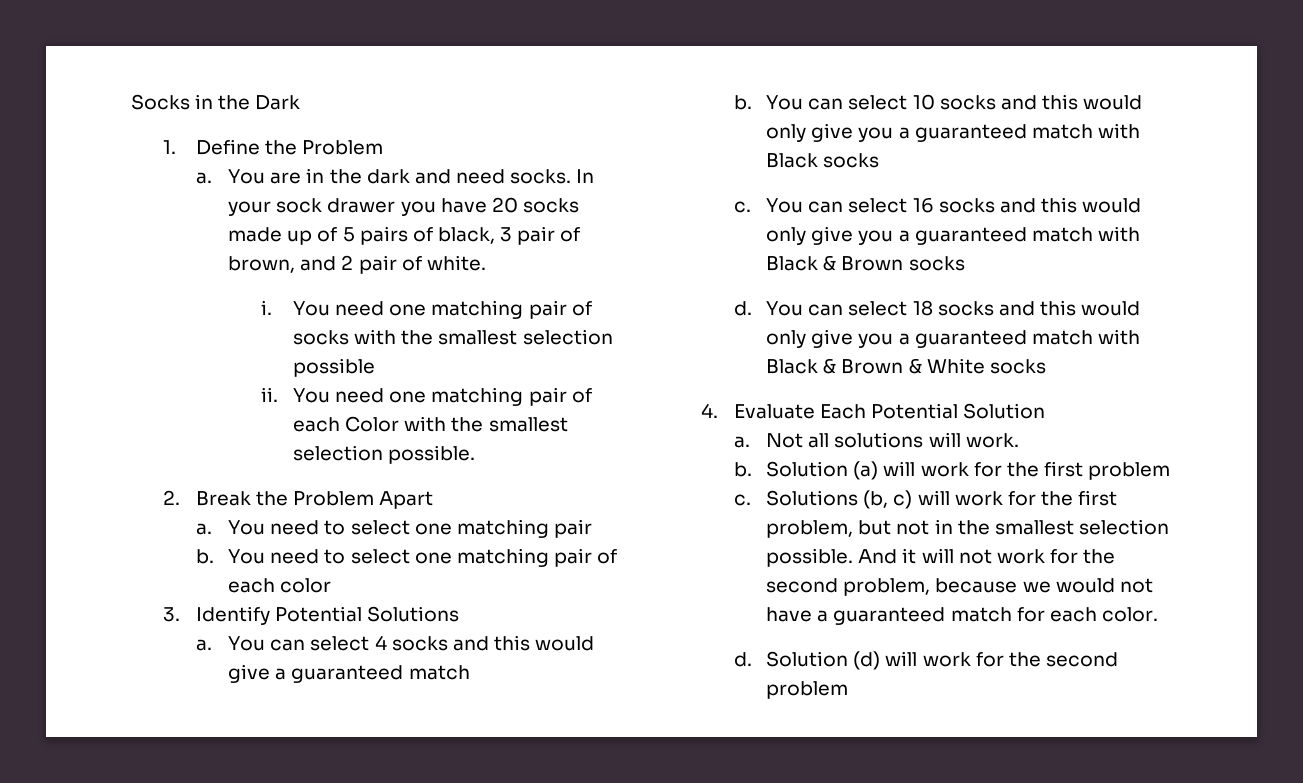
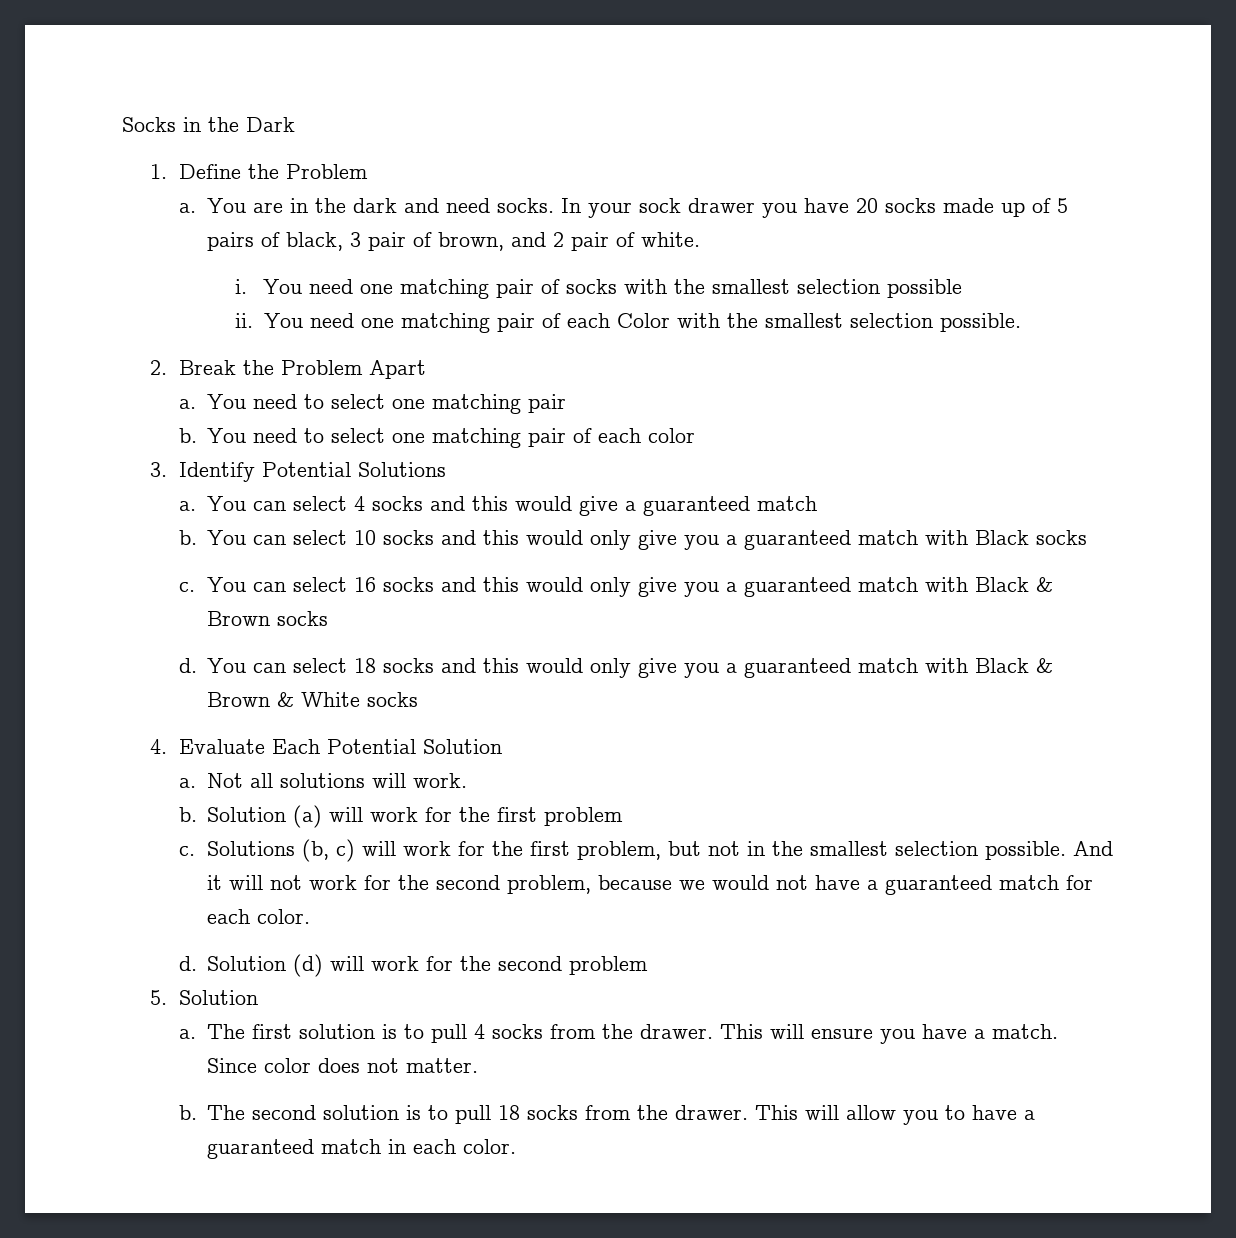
+ 5. Solution
+ a. The first solution is to pull 4 socks from the drawer. This will ensure you have a match. Since color does not matter.
+ b. The second solution is to pull 18 socks from the drawer. This will allow you to have a guaranteed match in each color.

